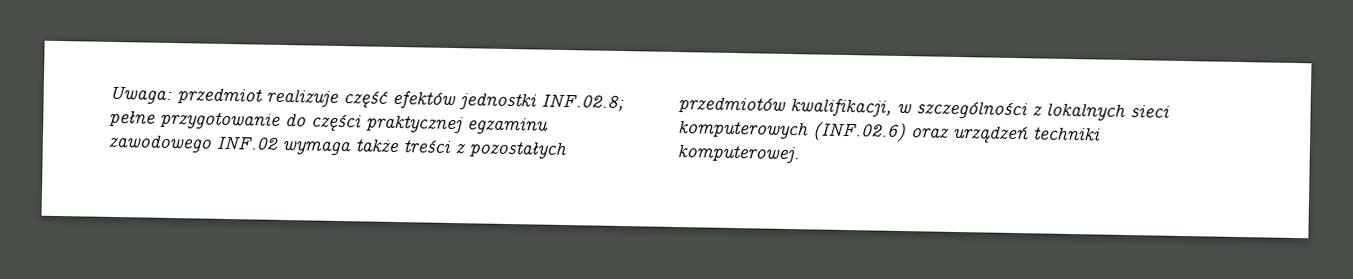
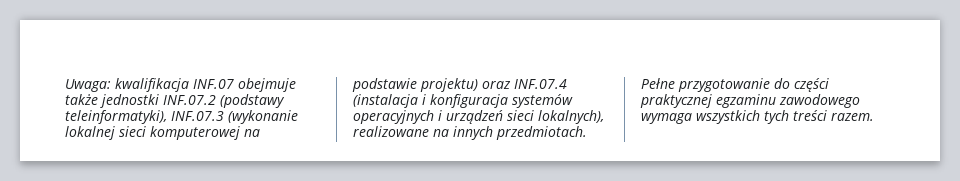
- Uwaga: przedmiot realizuje część efektów jednostki INF.02.8; pełne przygotowanie do części praktycznej egzaminu zawodowego INF.02 wymaga także treści z pozostałych przedmiotów kwalifikacji, w szczególności z lokalnych sieci komputerowych (INF.02.6) oraz urządzeń techniki komputerowej.
+ Uwaga: kwalifikacja INF.07 obejmuje także jednostki INF.07.2 (podstawy teleinformatyki), INF.07.3 (wykonanie lokalnej sieci komputerowej na podstawie projektu) oraz INF.07.4 (instalacja i konfiguracja systemów operacyjnych i urządzeń sieci lokalnych), realizowane na innych przedmiotach. Pełne przygotowanie do części praktycznej egzaminu zawodowego wymaga wszystkich tych treści razem.

